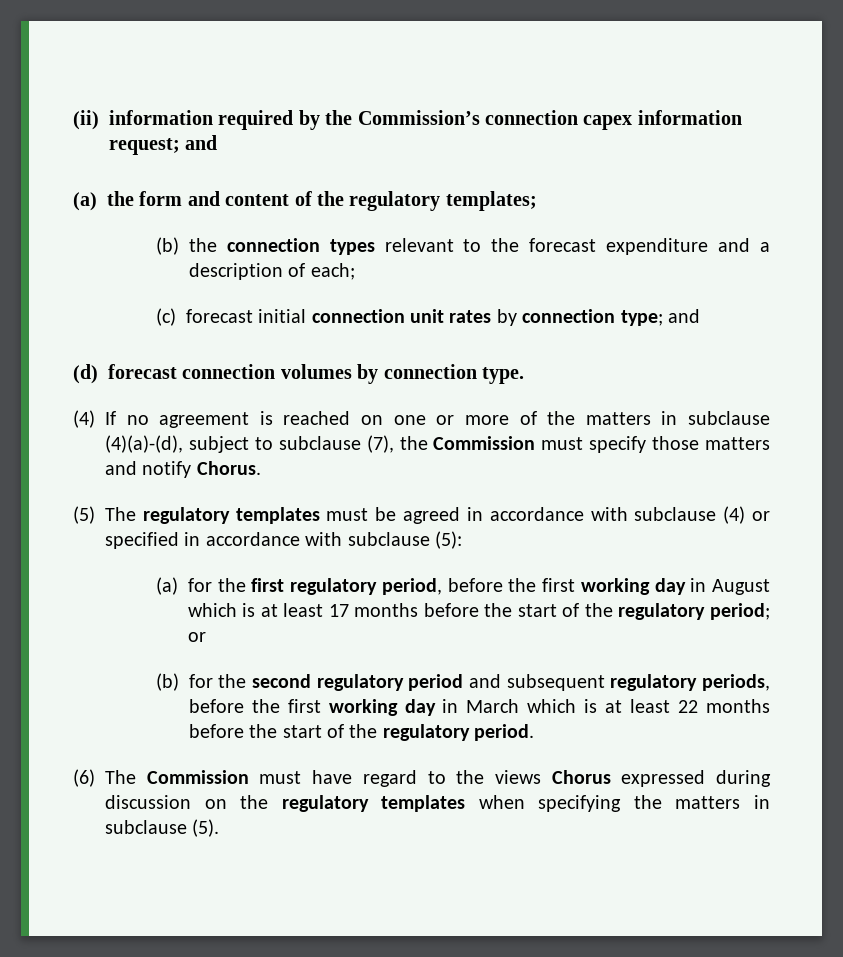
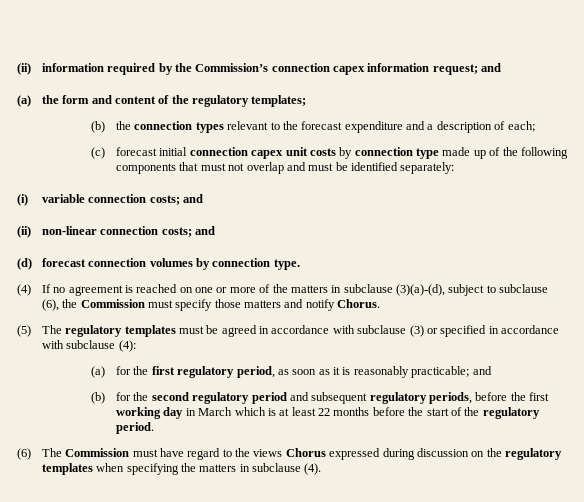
- (c) forecast initial connection unit rates by connection type; and
+ (c) forecast initial connection capex unit costs by connection type made up of the following components that must not overlap and must be identified separately:
+ (i) variable connection costs; and
+ (ii) non-linear connection costs; and
- (4) If no agreement is reached on one or more of the matters in subclause (4)(a)-(d), subject to subclause (7), the Commission must specify those matters and notify Chorus.
+ (4) If no agreement is reached on one or more of the matters in subclause (3)(a)-(d), subject to subclause (6), the Commission must specify those matters and notify Chorus.
- (5) The regulatory templates must be agreed in accordance with subclause (4) or specified in accordance with subclause (5):
+ (5) The regulatory templates must be agreed in accordance with subclause (3) or specified in accordance with subclause (4):
- (a) for the first regulatory period, before the first working day in August which is at least 17 months before the start of the regulatory period; or
+ (a) for the first regulatory period, as soon as it is reasonably practicable; and
- (6) The Commission must have regard to the views Chorus expressed during discussion on the regulatory templates when specifying the matters in subclause (5).
+ (6) The Commission must have regard to the views Chorus expressed during discussion on the regulatory templates when specifying the matters in subclause (4).

